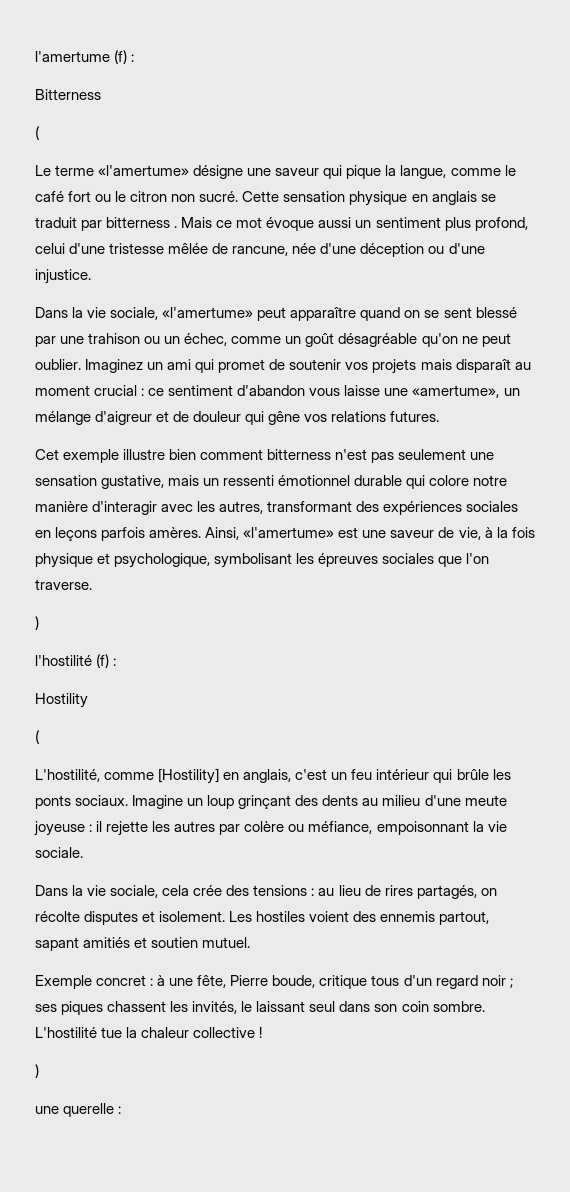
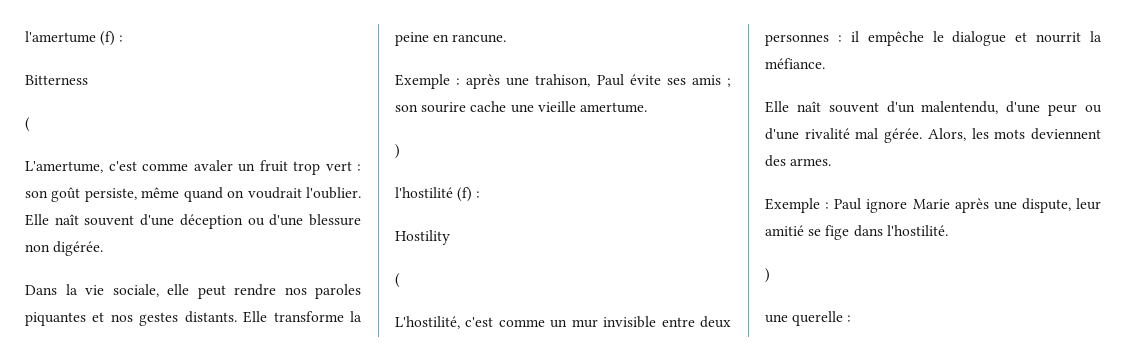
- Le terme «l'amertume» désigne une saveur qui pique la langue, comme le café fort ou le citron non sucré. Cette sensation physique en anglais se traduit par bitterness . Mais ce mot évoque aussi un sentiment plus profond, celui d'une tristesse mêlée de rancune, née d'une déception ou d'une injustice.
- Dans la vie sociale, «l'amertume» peut apparaître quand on se sent blessé par une trahison ou un échec, comme un goût désagréable qu'on ne peut oublier. Imaginez un ami qui promet de soutenir vos projets mais disparaît au moment crucial : ce sentiment d'abandon vous laisse une «amertume», un mélange d'aigreur et de douleur qui gêne vos relations futures.
- Cet exemple illustre bien comment bitterness n'est pas seulement une sensation gustative, mais un ressenti émotionnel durable qui colore notre manière d'interagir avec les autres, transformant des expériences sociales en leçons parfois amères. Ainsi, «l'amertume» est une saveur de vie, à la fois physique et psychologique, symbolisant les épreuves sociales que l'on traverse.
+ L'amertume, c'est comme avaler un fruit trop vert : son goût persiste, même quand on voudrait l'oublier. Elle naît souvent d'une déception ou d'une blessure non digérée.
+ Dans la vie sociale, elle peut rendre nos paroles piquantes et nos gestes distants. Elle transforme la peine en rancune.
+ Exemple : après une trahison, Paul évite ses amis ; son sourire cache une vieille amertume.
- L'hostilité, comme [Hostility] en anglais, c'est un feu intérieur qui brûle les ponts sociaux. Imagine un loup grinçant des dents au milieu d'une meute joyeuse : il rejette les autres par colère ou méfiance, empoisonnant la vie sociale.
- Dans la vie sociale, cela crée des tensions : au lieu de rires partagés, on récolte disputes et isolement. Les hostiles voient des ennemis partout, sapant amitiés et soutien mutuel.
- Exemple concret : à une fête, Pierre boude, critique tous d'un regard noir ; ses piques chassent les invités, le laissant seul dans son coin sombre. L'hostilité tue la chaleur collective !
+ L'hostilité, c'est comme un mur invisible entre deux personnes : il empêche le dialogue et nourrit la méfiance.
+ Elle naît souvent d'un malentendu, d'une peur ou d'une rivalité mal gérée. Alors, les mots deviennent des armes.
+ Exemple : Paul ignore Marie après une dispute, leur amitié se fige dans l'hostilité.

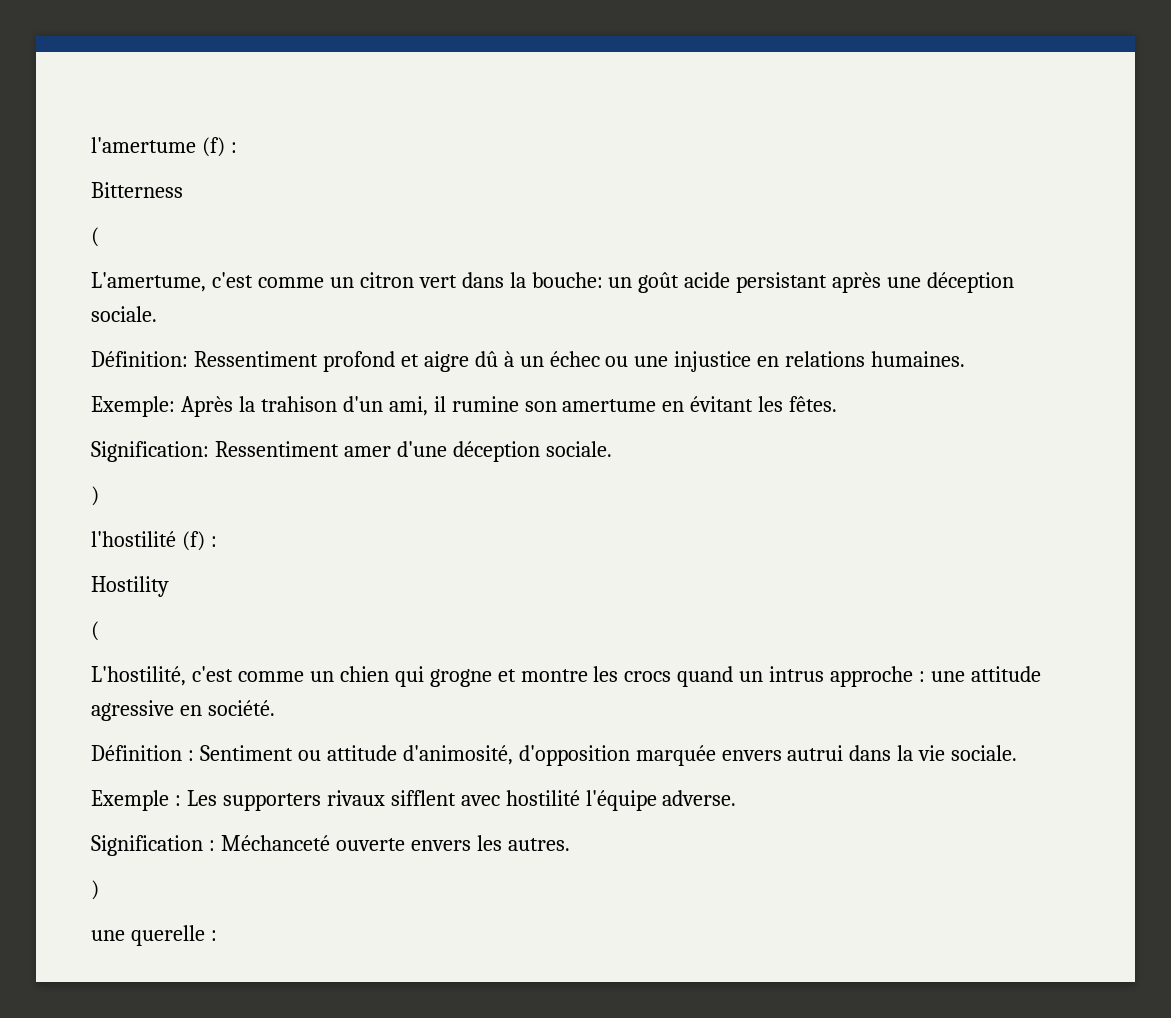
- L'amertume, c'est comme avaler un fruit trop vert : son goût persiste, même quand on voudrait l'oublier. Elle naît souvent d'une déception ou d'une blessure non digérée.
- Dans la vie sociale, elle peut rendre nos paroles piquantes et nos gestes distants. Elle transforme la peine en rancune.
- Exemple : après une trahison, Paul évite ses amis ; son sourire cache une vieille amertume.
+ L'amertume, c'est comme un citron vert dans la bouche: un goût acide persistant après une déception sociale.
+ Définition: Ressentiment profond et aigre dû à un échec ou une injustice en relations humaines.
+ Exemple: Après la trahison d'un ami, il rumine son amertume en évitant les fêtes.
+ Signification: Ressentiment amer d'une déception sociale.
- L'hostilité, c'est comme un mur invisible entre deux personnes : il empêche le dialogue et nourrit la méfiance.
- Elle naît souvent d'un malentendu, d'une peur ou d'une rivalité mal gérée. Alors, les mots deviennent des armes.
- Exemple : Paul ignore Marie après une dispute, leur amitié se fige dans l'hostilité.
+ L'hostilité, c'est comme un chien qui grogne et montre les crocs quand un intrus approche : une attitude agressive en société.
+ Définition : Sentiment ou attitude d'animosité, d'opposition marquée envers autrui dans la vie sociale.
+ Exemple : Les supporters rivaux sifflent avec hostilité l'équipe adverse.
+ Signification : Méchanceté ouverte envers les autres.

